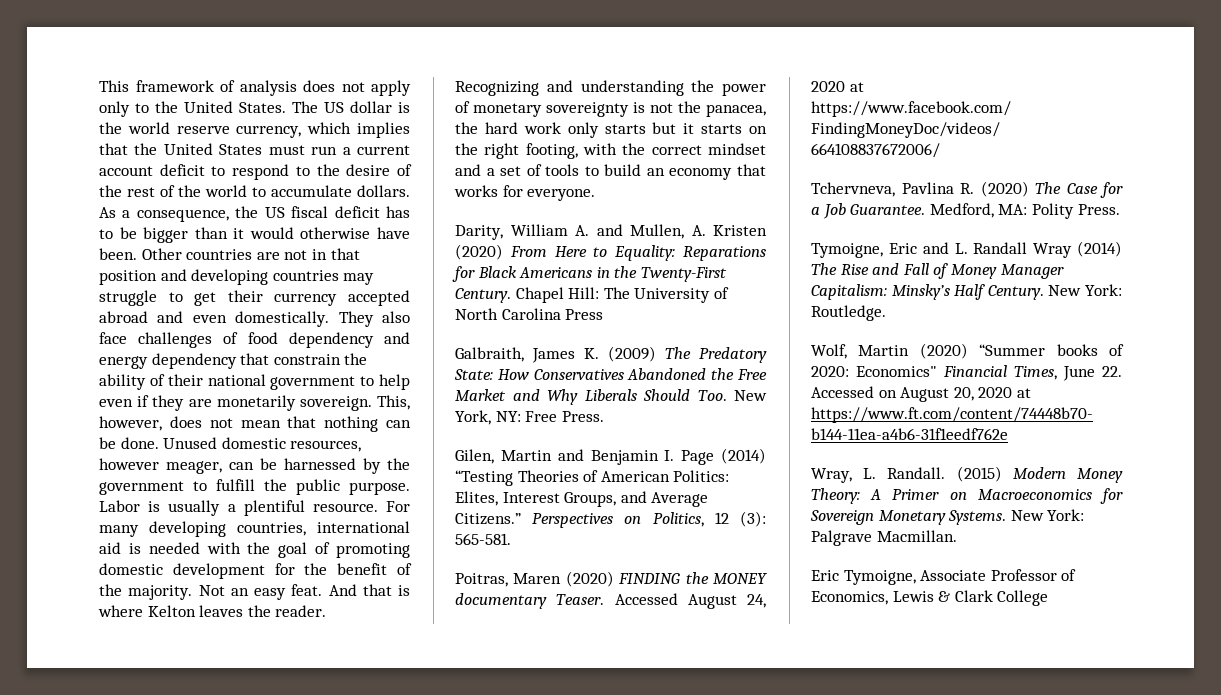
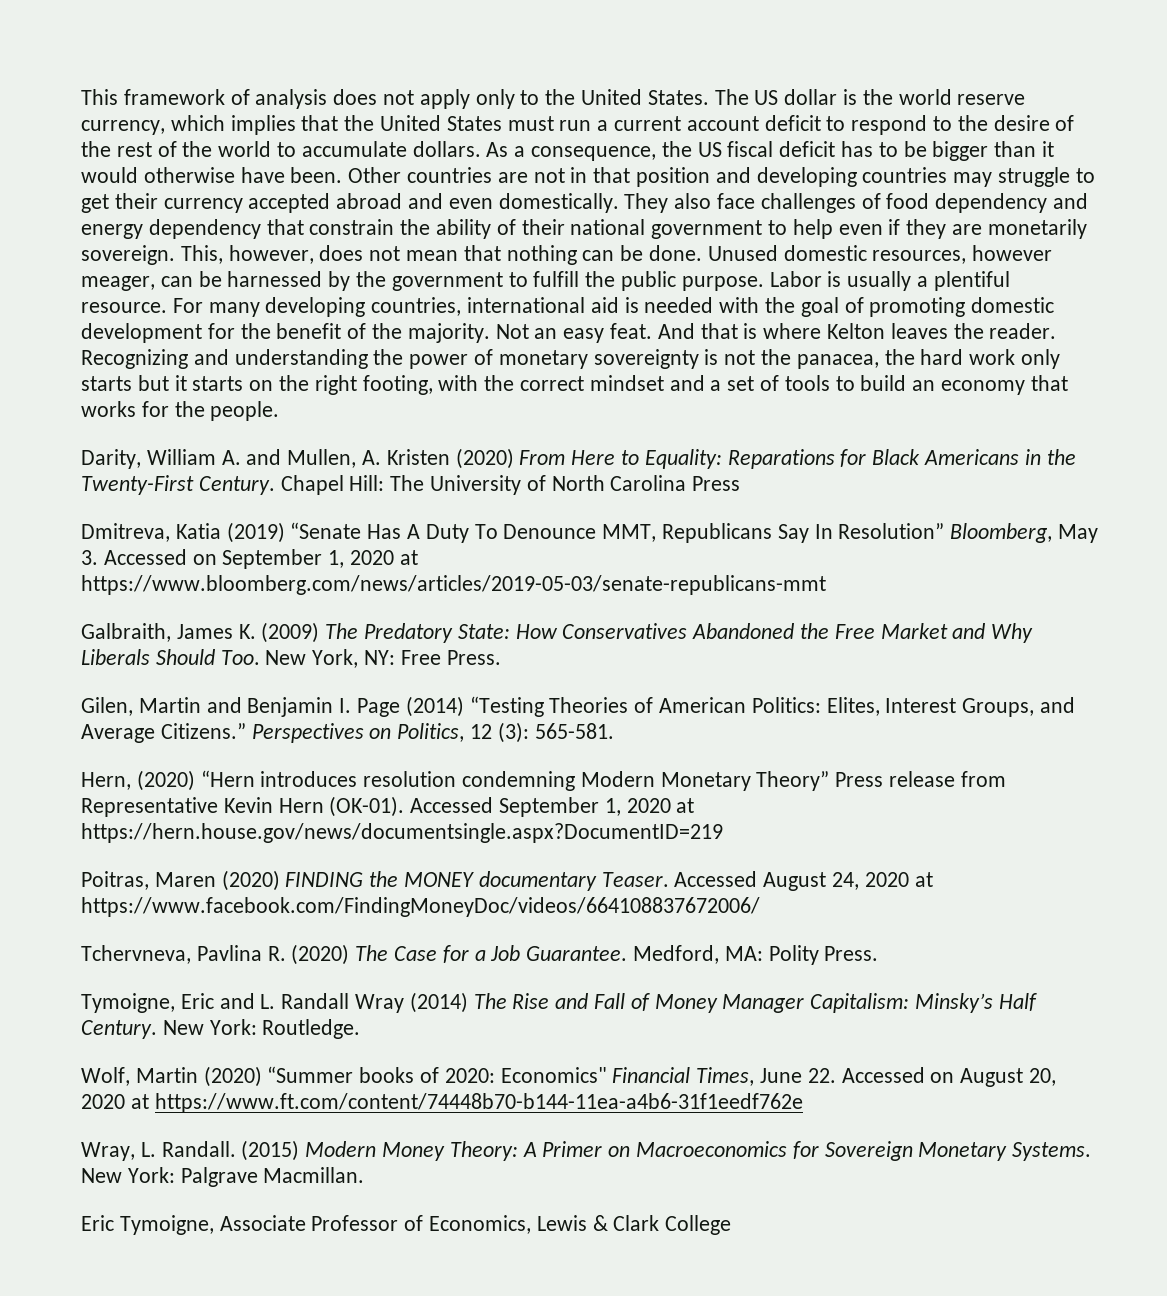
- Recognizing and understanding the power of monetary sovereignty is not the panacea, the hard work only starts but it starts on the right footing, with the correct mindset and a set of tools to build an economy that works for everyone.
+ Recognizing and understanding the power of monetary sovereignty is not the panacea, the hard work only starts but it starts on the right footing, with the correct mindset and a set of tools to build an economy that works for the people.
+ Dmitreva, Katia (2019) “Senate Has A Duty To Denounce MMT, Republicans Say In Resolution” Bloomberg, May 3. Accessed on September 1, 2020 at https://www.bloomberg.com/news/articles/2019-05-03/senate-republicans-mmt
+ Hern, (2020) “Hern introduces resolution condemning Modern Monetary Theory” Press release from Representative Kevin Hern (OK-01). Accessed September 1, 2020 at https://hern.house.gov/news/documentsingle.aspx?DocumentID=219

